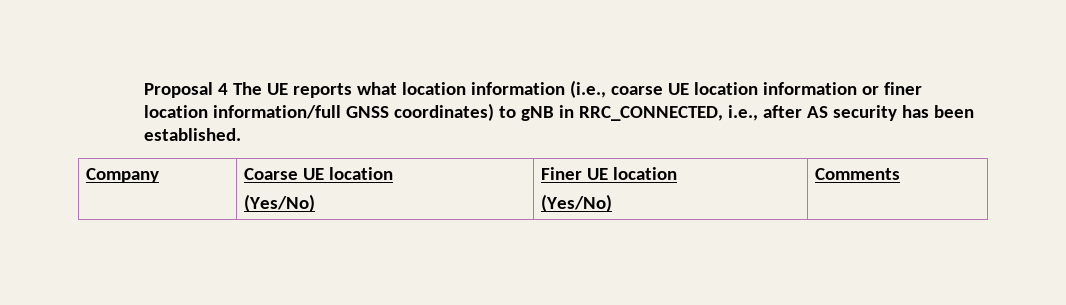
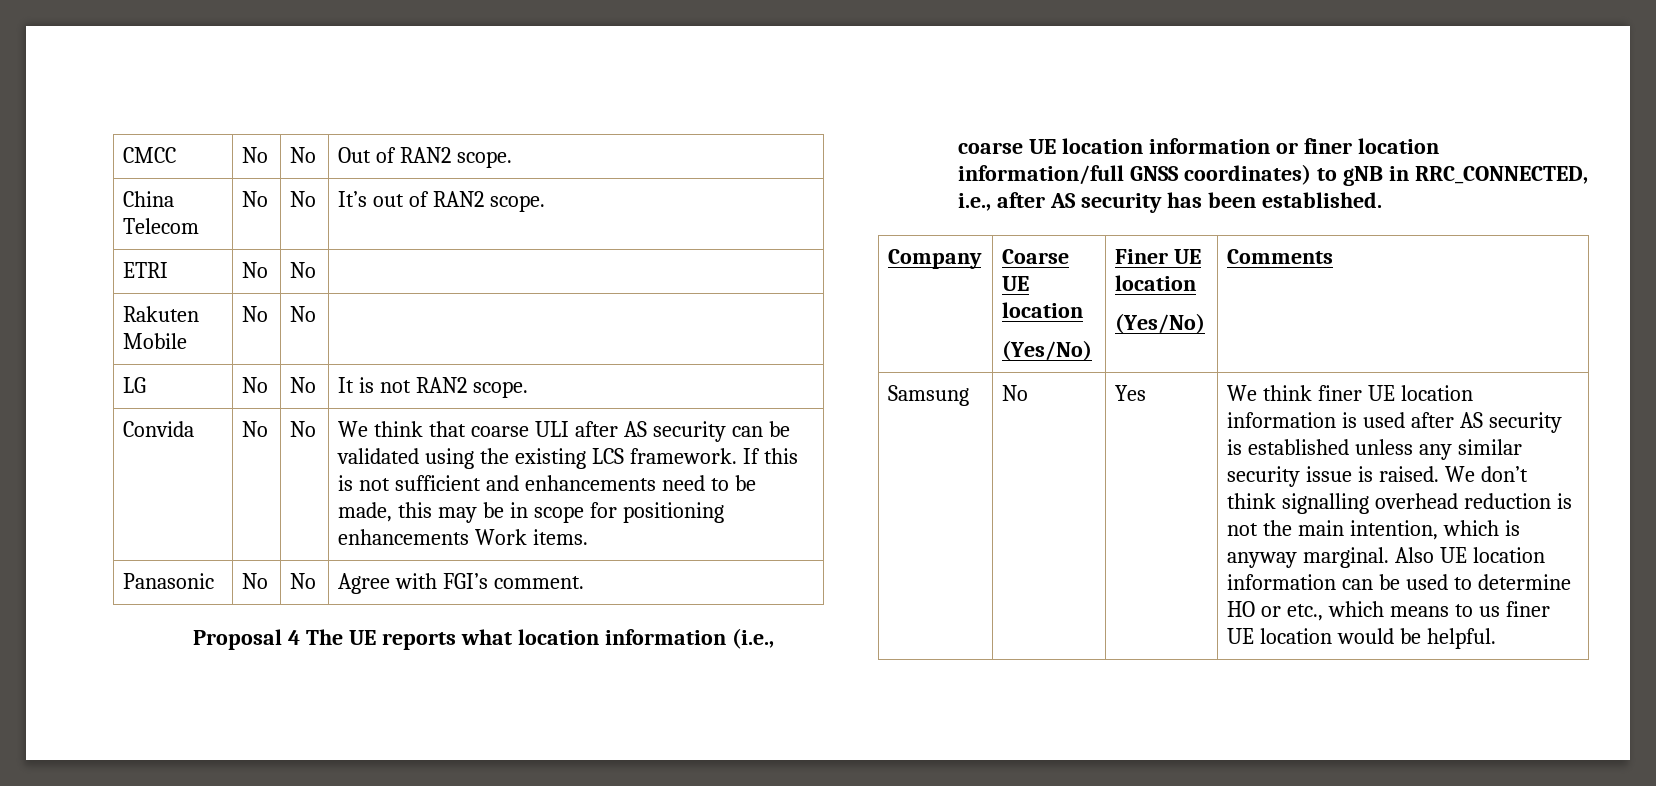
+ CMCC | No | No | Out of RAN2 scope.
+ China Telecom | No | No | It’s out of RAN2 scope.
+ ETRI | No | No |
+ Rakuten Mobile | No | No |
+ LG | No | No | It is not RAN2 scope.
+ Convida | No | No | We think that coarse ULI after AS security can be validated using the existing LCS framework. If this is not sufficient and enhancements need to be made, this may be in scope for positioning enhancements Work items.
+ Panasonic | No | No | Agree with FGI’s comment.
+ Samsung | No | Yes | We think finer UE location information is used after AS security is established unless any similar security issue is raised. We don’t think signalling overhead reduction is not the main intention, which is anyway marginal. Also UE location information can be used to determine HO or etc., which means to us finer UE location would be helpful.

